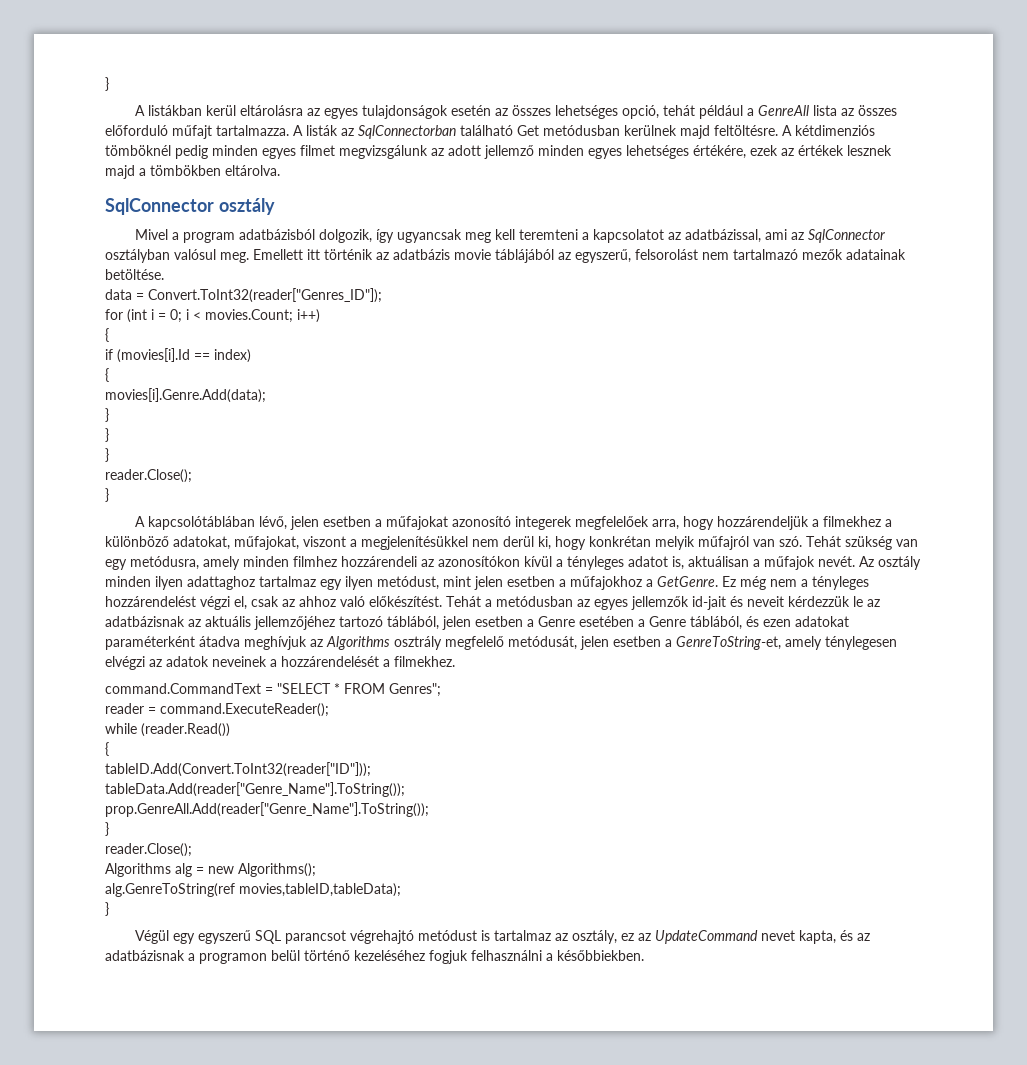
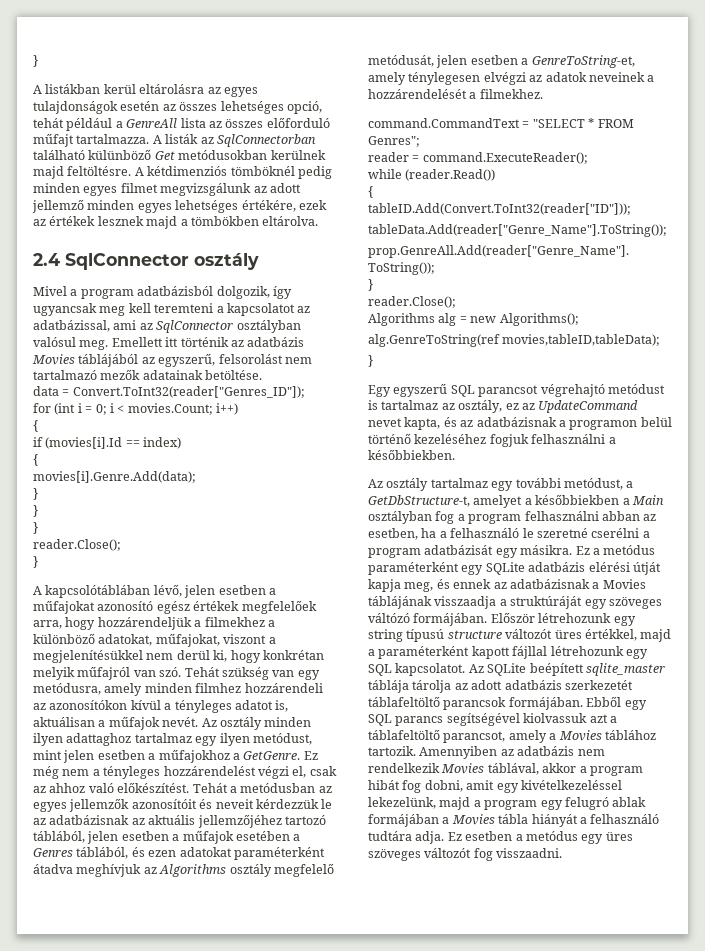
- A listák az SqlConnectorban található Get metódusban kerülnek majd feltöltésre.
+ A listák az SqlConnectorban található külünböző Get metódusokban kerülnek majd feltöltésre.
- SqlConnector osztály
+ 2.4 SqlConnector osztály
- Emellett itt történik az adatbázis movie táblájából az egyszerű, felsorolást nem tartalmazó mezők adatainak betöltése.
+ Emellett itt történik az adatbázis Movies táblájából az egyszerű, felsorolást nem tartalmazó mezők adatainak betöltése.
- A kapcsolótáblában lévő, jelen esetben a műfajokat azonosító integerek megfelelőek arra, hogy hozzárendeljük a filmekhez a különböző adatokat, műfajokat, viszont a megjelenítésükkel nem derül ki, hogy konkrétan melyik műfajról van szó.
+ A kapcsolótáblában lévő, jelen esetben a műfajokat azonosító egész értékek megfelelőek arra, hogy hozzárendeljük a filmekhez a különböző adatokat, műfajokat, viszont a megjelenítésükkel nem derül ki, hogy konkrétan melyik műfajról van szó.
- Tehát a metódusban az egyes jellemzők id-jait és neveit kérdezzük le az adatbázisnak az aktuális jellemzőjéhez tartozó táblából, jelen esetben a Genre esetében a Genre táblából, és ezen adatokat paraméterként átadva meghívjuk az Algorithms osztrály megfelelő metódusát, jelen esetben a GenreToString-et, amely ténylegesen elvégzi az adatok neveinek a hozzárendelését a filmekhez.
+ Tehát a metódusban az egyes jellemzők azonosítóit és neveit kérdezzük le az adatbázisnak az aktuális jellemzőjéhez tartozó táblából, jelen esetben a műfajok esetében a Genres táblából, és ezen adatokat paraméterként átadva meghívjuk az Algorithms osztály megfelelő metódusát, jelen esetben a GenreToString-et, amely ténylegesen elvégzi az adatok neveinek a hozzárendelését a filmekhez.
- Végül egy egyszerű SQL parancsot végrehajtó metódust is tartalmaz az osztály, ez az UpdateCommand nevet kapta, és az adatbázisnak a programon belül történő kezeléséhez fogjuk felhasználni a későbbiekben.
+ Egy egyszerű SQL parancsot végrehajtó metódust is tartalmaz az osztály, ez az UpdateCommand nevet kapta, és az adatbázisnak a programon belül történő kezeléséhez fogjuk felhasználni a későbbiekben.
+ Az osztály tartalmaz egy további metódust, a GetDbStructure-t, amelyet a későbbiekben a Main osztályban fog a program felhasználni abban az esetben, ha a felhasználó le szeretné cserélni a program adatbázisát egy másikra. Ez a metódus paraméterként egy SQLite adatbázis elérési útját kapja meg, és ennek az adatbázisnak a Movies táblájának visszaadja a struktúráját egy szöveges váltózó formájában. Először létrehozunk egy string típusú structure változót üres értékkel, majd a paraméterként kapott fájllal létrehozunk egy SQL kapcsolatot. Az SQLite beépített sqlite_master táblája tárolja az adott adatbázis szerkezetét táblafeltöltő parancsok formájában. Ebből egy SQL parancs segítségével kiolvassuk azt a táblafeltöltő parancsot, amely a Movies táblához tartozik. Amennyiben az adatbázis nem rendelkezik Movies táblával, akkor a program hibát fog dobni, amit egy kivételkezeléssel lekezelünk, majd a program egy felugró ablak formájában a Movies tábla hiányát a felhasználó tudtára adja. Ez esetben a metódus egy üres szöveges változót fog visszaadni.

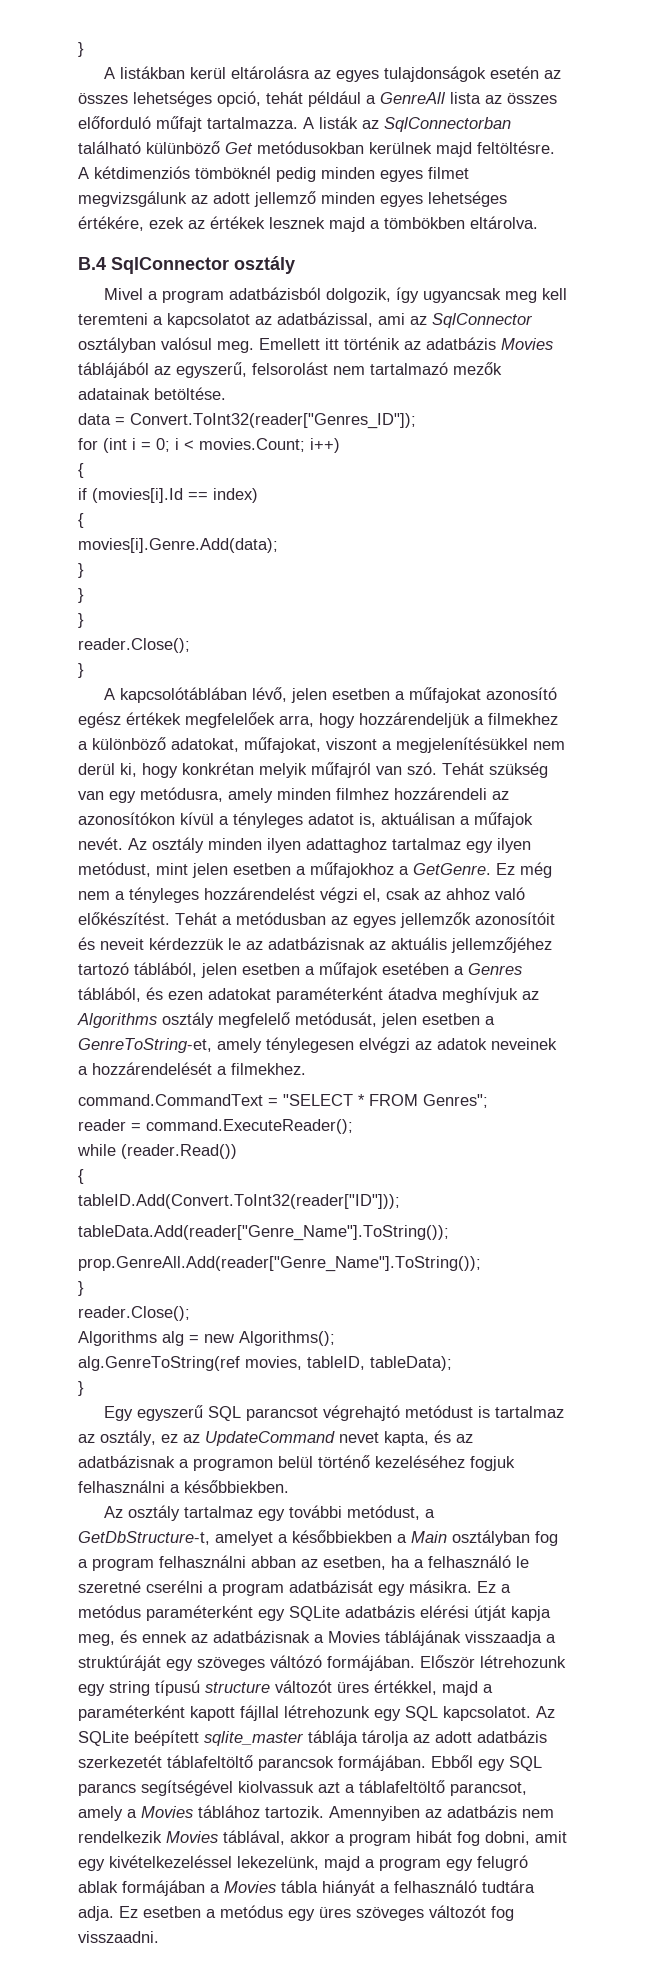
- 2.4 SqlConnector osztály
+ B.4 SqlConnector osztály
- alg.GenreToString(ref movies,tableID,tableData);
+ alg.GenreToString(ref movies, tableID, tableData);

